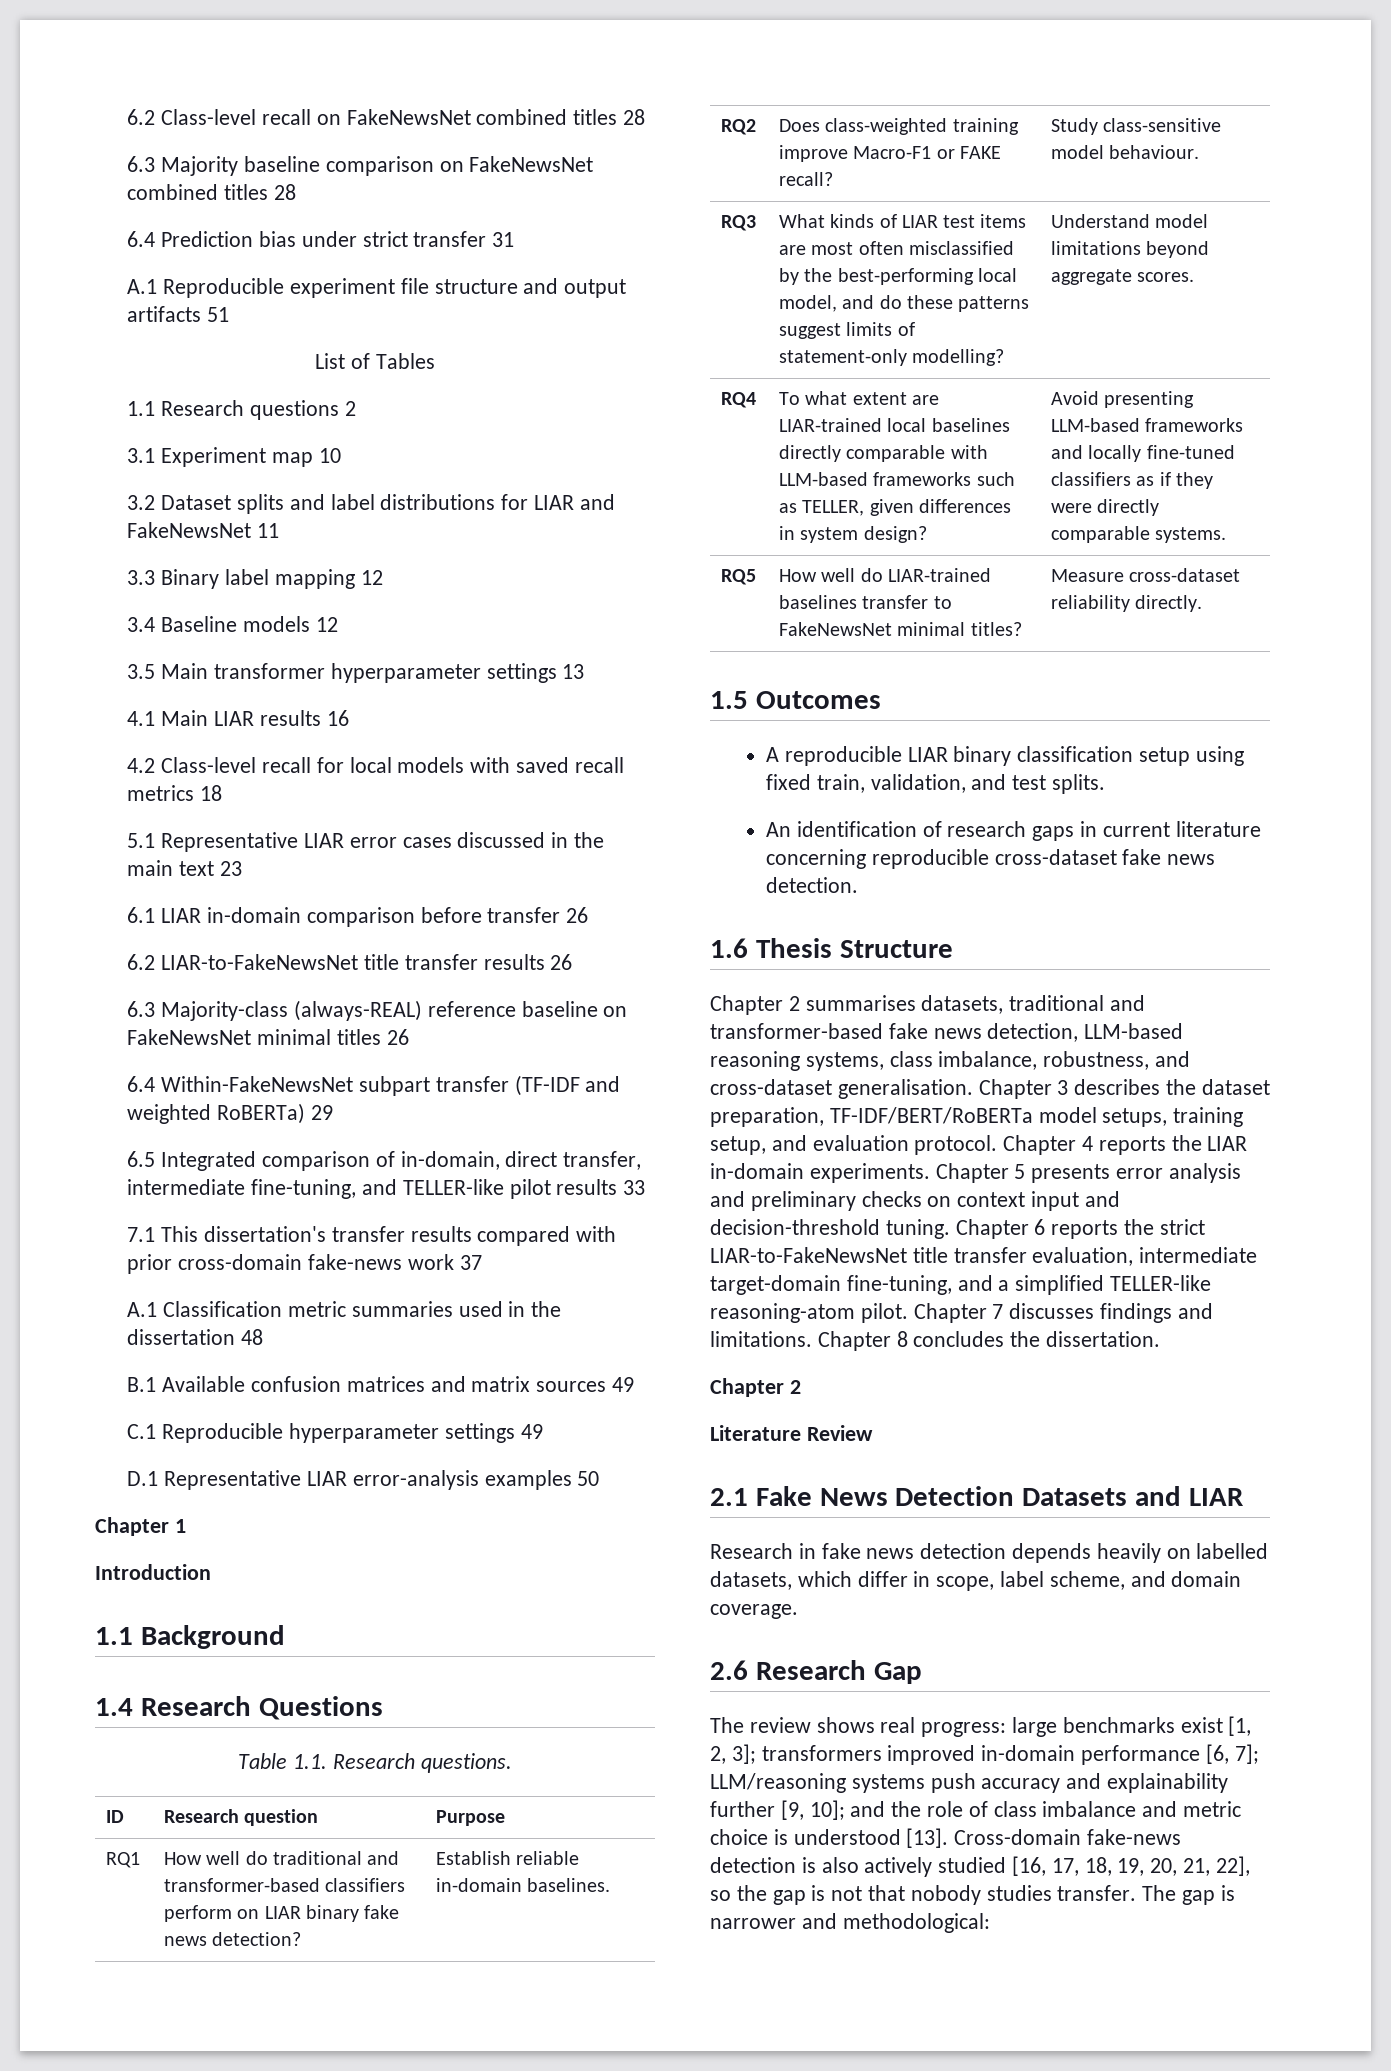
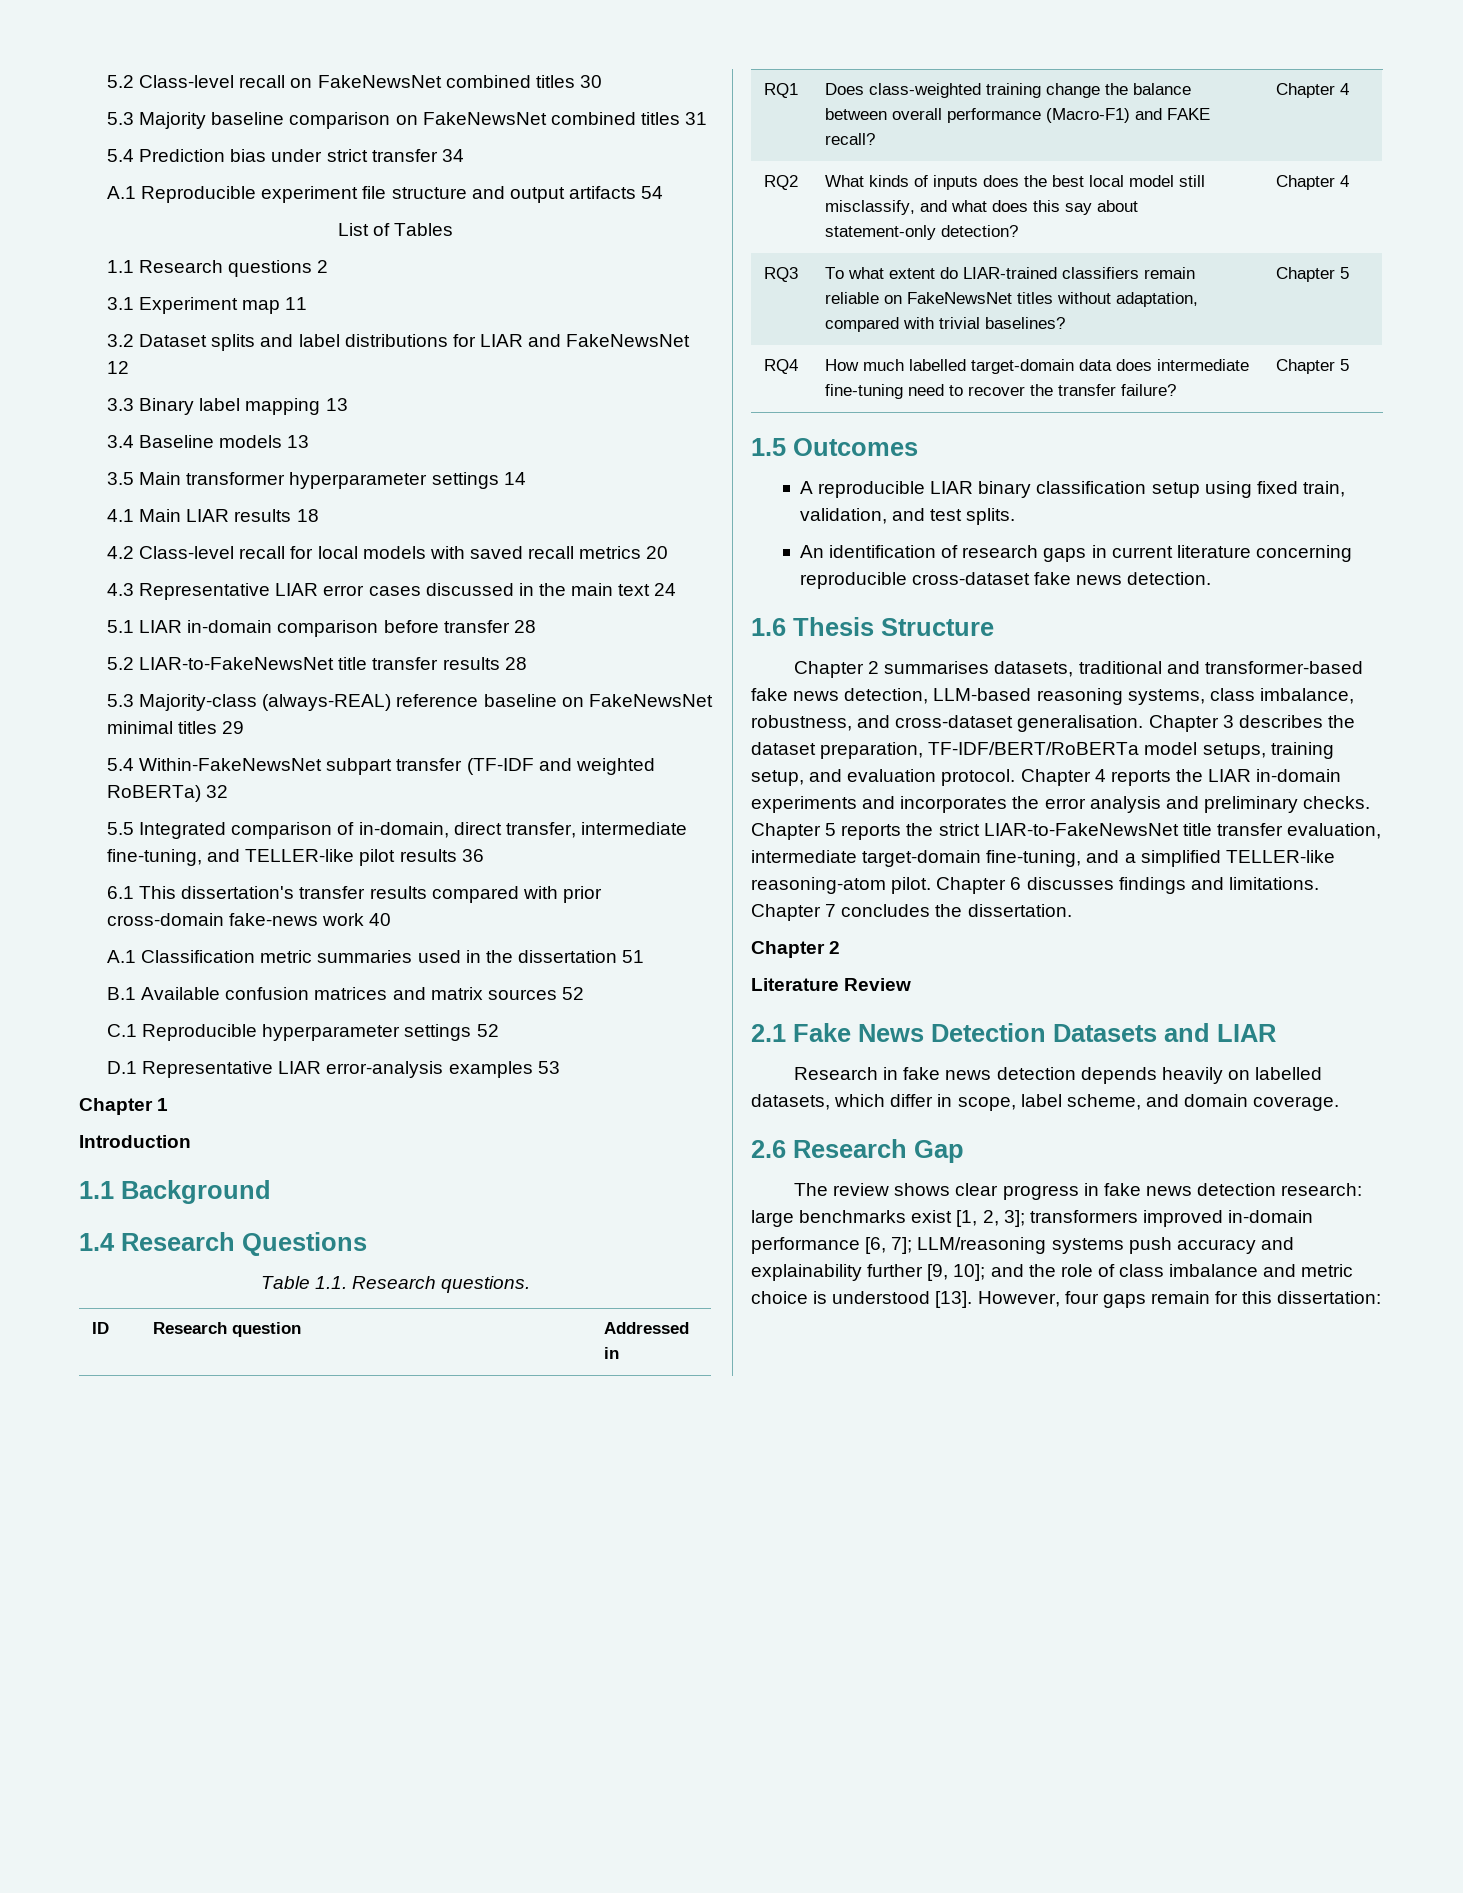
- 6.2 Class-level recall on FakeNewsNet combined titles 28
- 6.3 Majority baseline comparison on FakeNewsNet combined titles 28
- 6.4 Prediction bias under strict transfer 31
+ 5.2 Class-level recall on FakeNewsNet combined titles 30
+ 5.3 Majority baseline comparison on FakeNewsNet combined titles 31
+ 5.4 Prediction bias under strict transfer 34
- A.1 Reproducible experiment file structure and output artifacts 51
+ A.1 Reproducible experiment file structure and output artifacts 54
- 3.1 Experiment map 10
+ 3.1 Experiment map 11
- 3.2 Dataset splits and label distributions for LIAR and FakeNewsNet 11
+ 3.2 Dataset splits and label distributions for LIAR and FakeNewsNet 12
- 3.3 Binary label mapping 12
+ 3.3 Binary label mapping 13
- 3.4 Baseline models 12
+ 3.4 Baseline models 13
- 3.5 Main transformer hyperparameter settings 13
+ 3.5 Main transformer hyperparameter settings 14
- 4.1 Main LIAR results 16
+ 4.1 Main LIAR results 18
- 4.2 Class-level recall for local models with saved recall metrics 18
- 5.1 Representative LIAR error cases discussed in the main text 23
- 6.1 LIAR in-domain comparison before transfer 26
- 6.2 LIAR-to-FakeNewsNet title transfer results 26
- 6.3 Majority-class (always-REAL) reference baseline on FakeNewsNet minimal titles 26
- 6.4 Within-FakeNewsNet subpart transfer (TF-IDF and weighted RoBERTa) 29
- 6.5 Integrated comparison of in-domain, direct transfer, intermediate fine-tuning, and TELLER-like pilot results 33
- 7.1 This dissertation's transfer results compared with prior cross-domain fake-news work 37
+ 4.2 Class-level recall for local models with saved recall metrics 20
+ 4.3 Representative LIAR error cases discussed in the main text 24
+ 5.1 LIAR in-domain comparison before transfer 28
+ 5.2 LIAR-to-FakeNewsNet title transfer results 28
+ 5.3 Majority-class (always-REAL) reference baseline on FakeNewsNet minimal titles 29
+ 5.4 Within-FakeNewsNet subpart transfer (TF-IDF and weighted RoBERTa) 32
+ 5.5 Integrated comparison of in-domain, direct transfer, intermediate fine-tuning, and TELLER-like pilot results 36
+ 6.1 This dissertation's transfer results compared with prior cross-domain fake-news work 40
- A.1 Classification metric summaries used in the dissertation 48
+ A.1 Classification metric summaries used in the dissertation 51
- B.1 Available confusion matrices and matrix sources 49
+ B.1 Available confusion matrices and matrix sources 52
- C.1 Reproducible hyperparameter settings 49
+ C.1 Reproducible hyperparameter settings 52
- D.1 Representative LIAR error-analysis examples 50
+ D.1 Representative LIAR error-analysis examples 53
- ID | Research question | Purpose
+ ID | Research question | Addressed in
- RQ1 | How well do traditional and transformer-based classifiers perform on LIAR binary fake news detection? | Establish reliable in-domain baselines.
- RQ2 | Does class-weighted training improve Macro-F1 or FAKE recall? | Study class-sensitive model behaviour.
- RQ3 | What kinds of LIAR test items are most often misclassified by the best-performing local model, and do these patterns suggest limits of statement-only modelling? | Understand model limitations beyond aggregate scores.
- RQ4 | To what extent are LIAR-trained local baselines directly comparable with LLM-based frameworks such as TELLER, given differences in system design? | Avoid presenting LLM-based frameworks and locally fine-tuned classifiers as if they were directly comparable systems.
- RQ5 | How well do LIAR-trained baselines transfer to FakeNewsNet minimal titles? | Measure cross-dataset reliability directly.
+ RQ1 | Does class-weighted training change the balance between overall performance (Macro-F1) and FAKE recall? | Chapter 4
+ RQ2 | What kinds of inputs does the best local model still misclassify, and what does this say about statement-only detection? | Chapter 4
+ RQ3 | To what extent do LIAR-trained classifiers remain reliable on FakeNewsNet titles without adaptation, compared with trivial baselines? | Chapter 5
+ RQ4 | How much labelled target-domain data does intermediate fine-tuning need to recover the transfer failure? | Chapter 5
- Chapter 4 reports the LIAR in-domain experiments. Chapter 5 presents error analysis and preliminary checks on context input and decision-threshold tuning. Chapter 6 reports the strict LIAR-to-FakeNewsNet title transfer evaluation, intermediate target-domain fine-tuning, and a simplified TELLER-like reasoning-atom pilot.
+ Chapter 4 reports the LIAR in-domain experiments and incorporates the error analysis and preliminary checks. Chapter 5 reports the strict LIAR-to-FakeNewsNet title transfer evaluation, intermediate target-domain fine-tuning, and a simplified TELLER-like reasoning-atom pilot.
- Chapter 7 discusses findings and limitations.
+ Chapter 6 discusses findings and limitations.
- Chapter 8 concludes the dissertation.
+ Chapter 7 concludes the dissertation.
- The review shows real progress: large benchmarks exist [1, 2, 3]; transformers improved in-domain performance [6, 7]; LLM/reasoning systems push accuracy and explainability further [9, 10]; and the role of class imbalance and metric choice is understood [13].
+ The review shows clear progress in fake news detection research: large benchmarks exist [1, 2, 3]; transformers improved in-domain performance [6, 7]; LLM/reasoning systems push accuracy and explainability further [9, 10]; and the role of class imbalance and metric choice is understood [13].
- Cross-domain fake-news detection is also actively studied [16, 17, 18, 19, 20, 21, 22], so the gap is not that nobody studies transfer. The gap is narrower and methodological:
+ However, four gaps remain for this dissertation:

